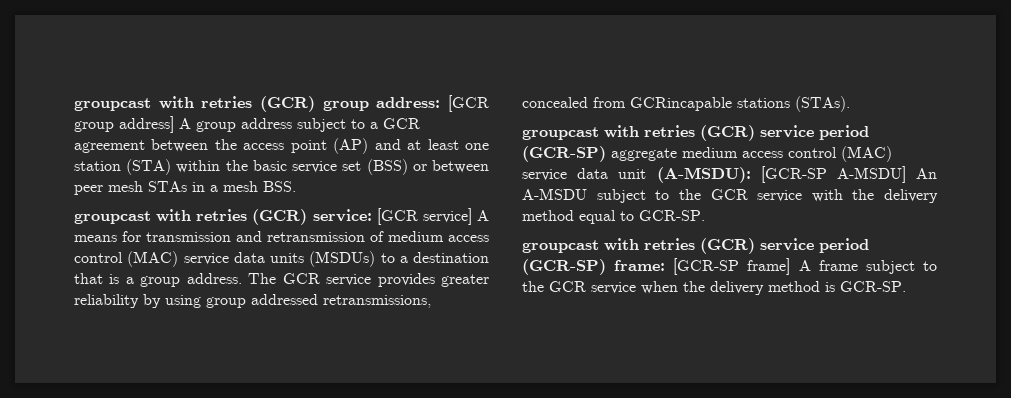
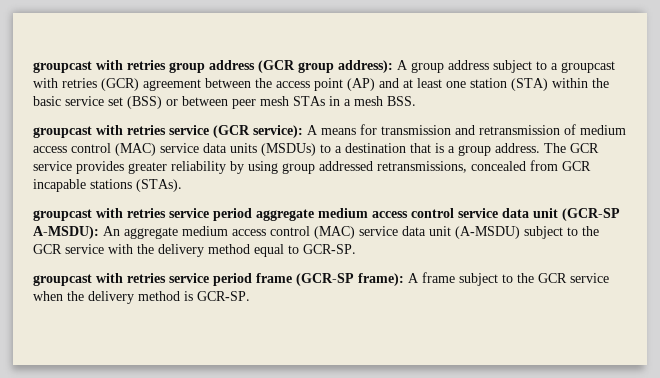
- groupcast with retries (GCR) group address: [GCR group address] A group address subject to a GCR agreement between the access point (AP) and at least one station (STA) within the basic service set (BSS) or between peer mesh STAs in a mesh BSS.
+ groupcast with retries group address (GCR group address): A group address subject to a groupcast with retries (GCR) agreement between the access point (AP) and at least one station (STA) within the basic service set (BSS) or between peer mesh STAs in a mesh BSS.
- groupcast with retries (GCR) service: [GCR service] A means for transmission and retransmission of medium access control (MAC) service data units (MSDUs) to a destination that is a group address.
+ groupcast with retries service (GCR service): A means for transmission and retransmission of medium access control (MAC) service data units (MSDUs) to a destination that is a group address.
- The GCR service provides greater reliability by using group addressed retransmissions, concealed from GCRincapable stations (STAs).
+ The GCR service provides greater reliability by using group addressed retransmissions, concealed from GCR incapable stations (STAs).
- groupcast with retries (GCR) service period (GCR-SP) aggregate medium access control (MAC) service data unit (A-MSDU): [GCR-SP A-MSDU] An A-MSDU subject to the GCR service with the delivery method equal to GCR-SP.
+ groupcast with retries service period aggregate medium access control service data unit (GCR-SP A-MSDU): An aggregate medium access control (MAC) service data unit (A-MSDU) subject to the GCR service with the delivery method equal to GCR-SP.
- groupcast with retries (GCR) service period (GCR-SP) frame: [GCR-SP frame] A frame subject to the GCR service when the delivery method is GCR-SP.
+ groupcast with retries service period frame (GCR-SP frame): A frame subject to the GCR service when the delivery method is GCR-SP.

